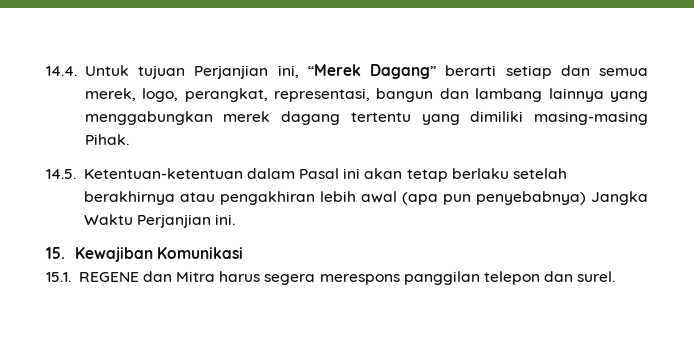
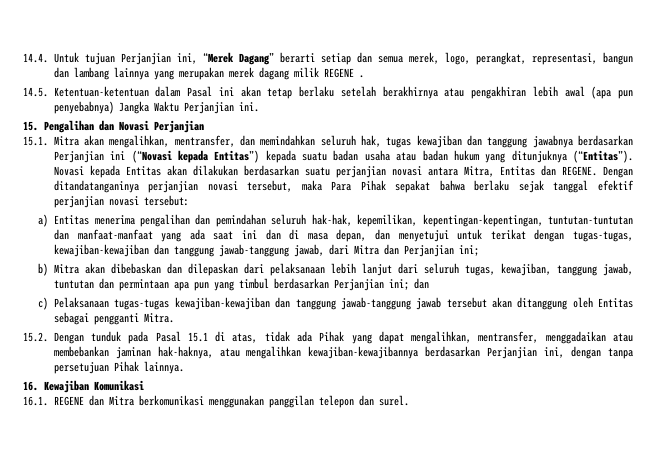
- 14.4. Untuk tujuan Perjanjian ini, “Merek Dagang” berarti setiap dan semua merek, logo, perangkat, representasi, bangun dan lambang lainnya yang menggabungkan merek dagang tertentu yang dimiliki masing-masing Pihak.
+ 14.4. Untuk tujuan Perjanjian ini, “Merek Dagang” berarti setiap dan semua merek, logo, perangkat, representasi, bangun dan lambang lainnya yang merupakan merek dagang milik REGENE .
- 15. Kewajiban Komunikasi
+ 15. Pengalihan dan Novasi Perjanjian
+ 15.1. Mitra akan mengalihkan, mentransfer, dan memindahkan seluruh hak, tugas kewajiban dan tanggung jawabnya berdasarkan Perjanjian ini (“Novasi kepada Entitas”) kepada suatu badan usaha atau badan hukum yang ditunjuknya (“Entitas”). Novasi kepada Entitas akan dilakukan berdasarkan suatu perjanjian novasi antara Mitra, Entitas dan REGENE. Dengan ditandatanganinya perjanjian novasi tersebut, maka Para Pihak sepakat bahwa berlaku sejak tanggal efektif perjanjian novasi tersebut:
+ a) Entitas menerima pengalihan dan pemindahan seluruh hak-hak, kepemilikan, kepentingan-kepentingan, tuntutan-tuntutan dan manfaat-manfaat yang ada saat ini dan di masa depan, dan menyetujui untuk terikat dengan tugas-tugas, kewajiban-kewajiban dan tanggung jawab-tanggung jawab, dari Mitra dan Perjanjian ini;
+ b) Mitra akan dibebaskan dan dilepaskan dari pelaksanaan lebih lanjut dari seluruh tugas, kewajiban, tanggung jawab, tuntutan dan permintaan apa pun yang timbul berdasarkan Perjanjian ini; dan
+ c) Pelaksanaan tugas-tugas kewajiban-kewajiban dan tanggung jawab-tanggung jawab tersebut akan ditanggung oleh Entitas sebagai pengganti Mitra.
+ 15.2. Dengan tunduk pada Pasal 15.1 di atas, tidak ada Pihak yang dapat mengalihkan, mentransfer, menggadaikan atau membebankan jaminan hak-haknya, atau mengalihkan kewajiban-kewajibannya berdasarkan Perjanjian ini, dengan tanpa persetujuan Pihak lainnya.
+ 16. Kewajiban Komunikasi
- 15.1. REGENE dan Mitra harus segera merespons panggilan telepon dan surel.
+ 16.1. REGENE dan Mitra berkomunikasi menggunakan panggilan telepon dan surel.

